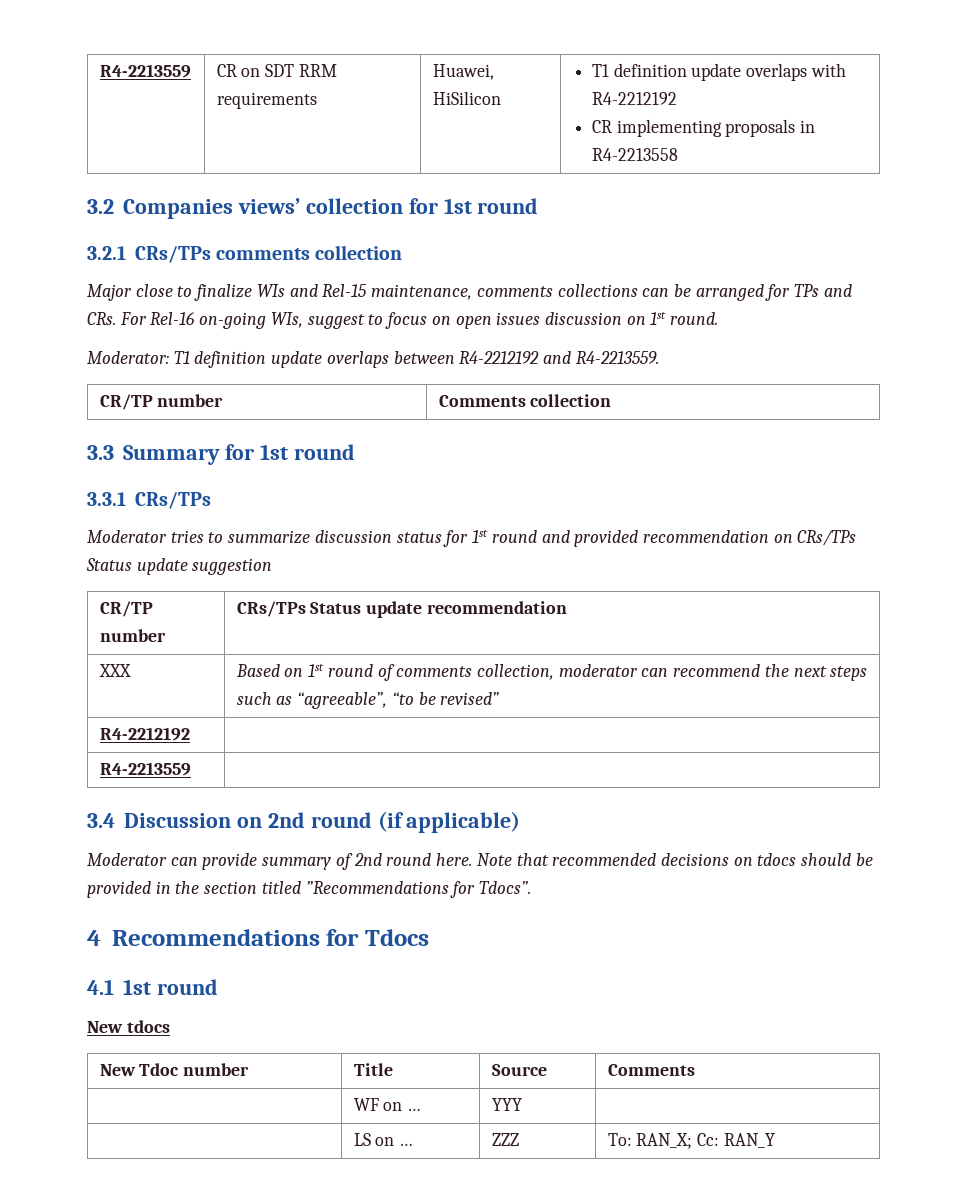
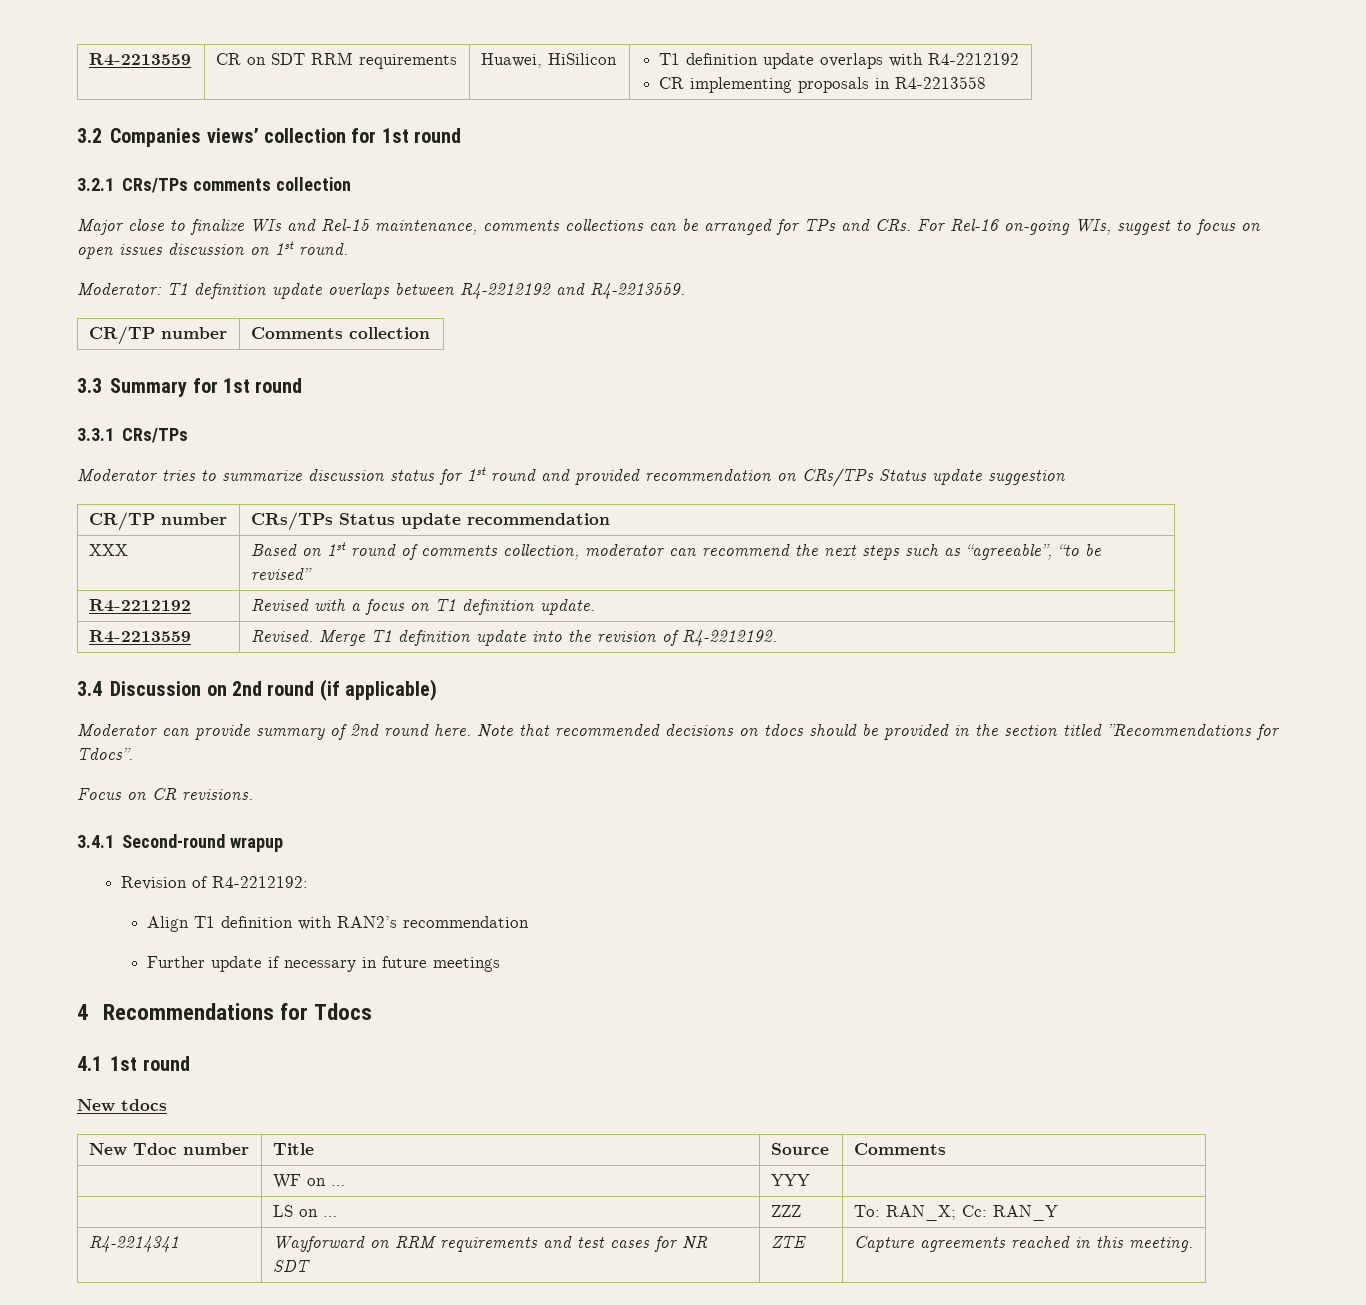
- R4-2212192 |
- R4-2213559 |
+ R4-2212192 | Revised with a focus on T1 definition update.
+ R4-2213559 | Revised. Merge T1 definition update into the revision of R4-2212192.
+ Focus on CR revisions.
+ 3.4.1 Second-round wrapup
+ Revision of R4-2212192:
+ Align T1 definition with RAN2’s recommendation
+ Further update if necessary in future meetings
+ R4-2214341 | Wayforward on RRM requirements and test cases for NR SDT | ZTE | Capture agreements reached in this meeting.

